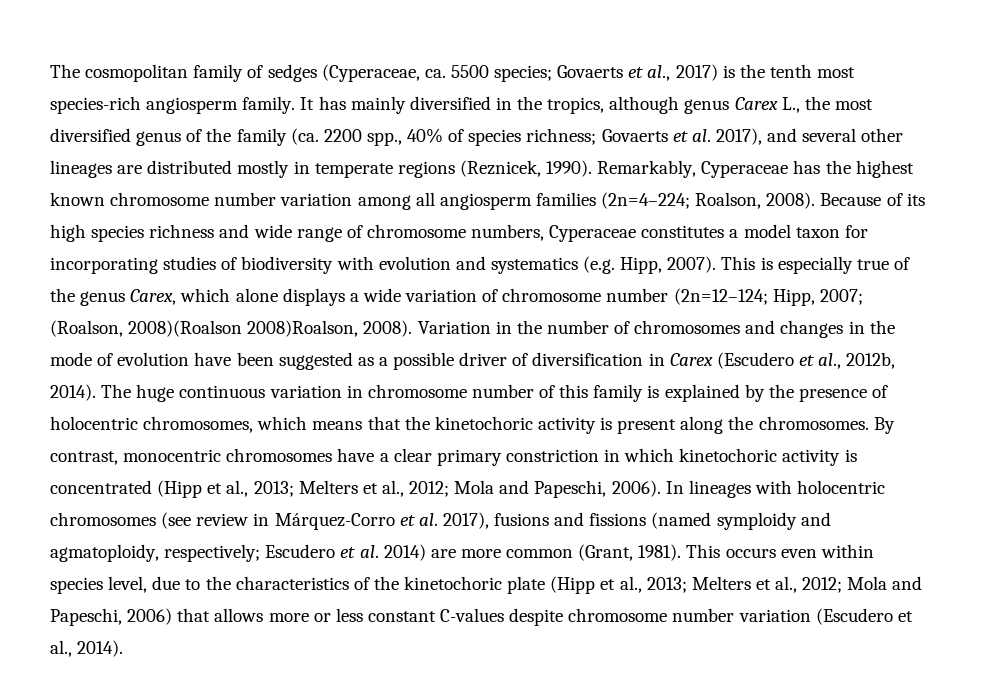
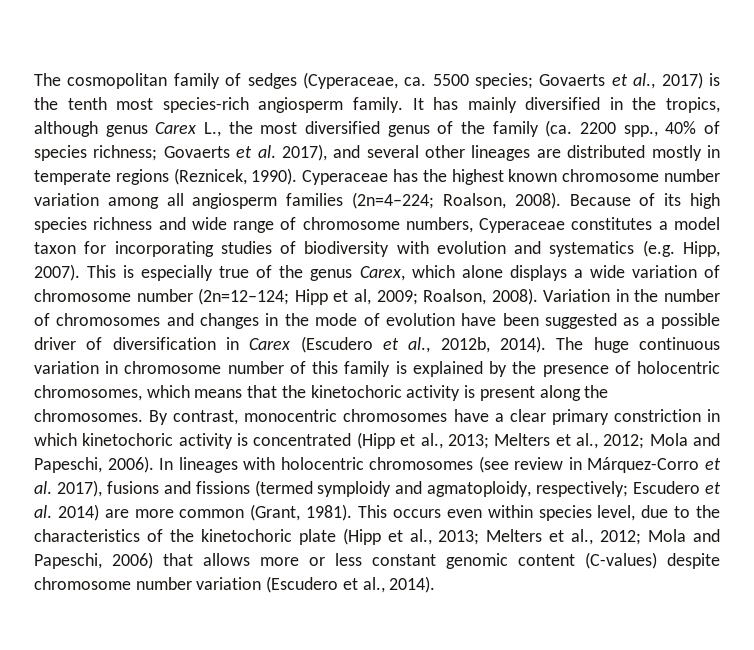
- Remarkably, Cyperaceae has the highest known chromosome number variation among all angiosperm families (2n=4–224; Roalson, 2008).
+ Cyperaceae has the highest known chromosome number variation among all angiosperm families (2n=4–224; Roalson, 2008).
- This is especially true of the genus Carex, which alone displays a wide variation of chromosome number (2n=12–124; Hipp, 2007; (Roalson, 2008)(Roalson 2008)Roalson, 2008).
+ This is especially true of the genus Carex, which alone displays a wide variation of chromosome number (2n=12–124; Hipp et al, 2009; Roalson, 2008).
- In lineages with holocentric chromosomes (see review in Márquez-Corro et al. 2017), fusions and fissions (named symploidy and agmatoploidy, respectively; Escudero et al. 2014) are more common (Grant, 1981).
+ In lineages with holocentric chromosomes (see review in Márquez-Corro et al. 2017), fusions and fissions (termed symploidy and agmatoploidy, respectively; Escudero et al. 2014) are more common (Grant, 1981).
- This occurs even within species level, due to the characteristics of the kinetochoric plate (Hipp et al., 2013; Melters et al., 2012; Mola and Papeschi, 2006) that allows more or less constant C-values despite chromosome number variation (Escudero et al., 2014).
+ This occurs even within species level, due to the characteristics of the kinetochoric plate (Hipp et al., 2013; Melters et al., 2012; Mola and Papeschi, 2006) that allows more or less constant genomic content (C-values) despite chromosome number variation (Escudero et al., 2014).

